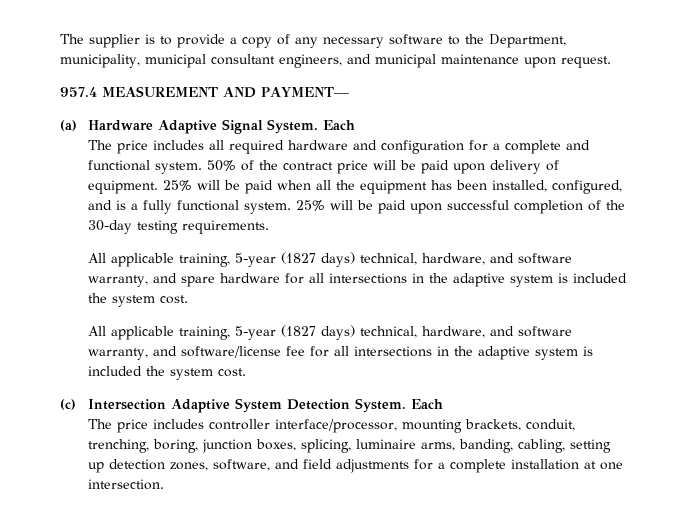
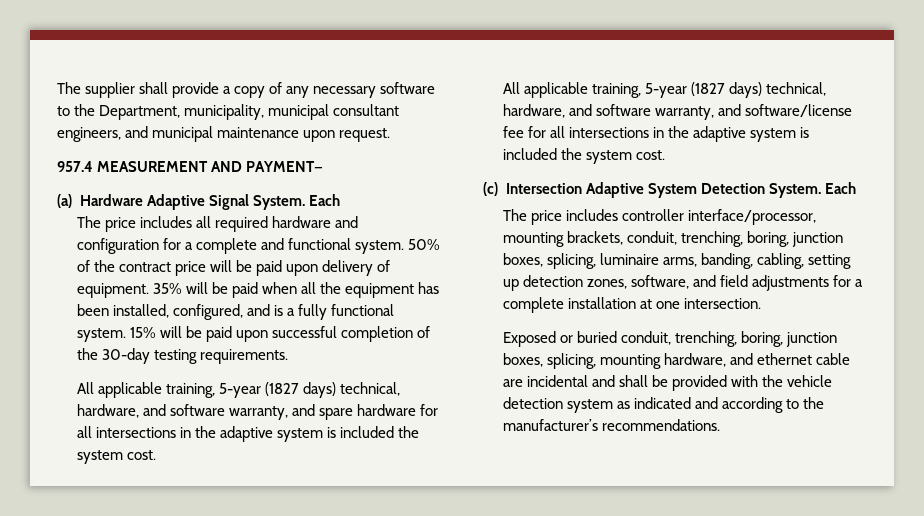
- The supplier is to provide a copy of any necessary software to the Department, municipality, municipal consultant engineers, and municipal maintenance upon request.
+ The supplier shall provide a copy of any necessary software to the Department, municipality, municipal consultant engineers, and municipal maintenance upon request.
- 25% will be paid when all the equipment has been installed, configured, and is a fully functional system.
+ 35% will be paid when all the equipment has been installed, configured, and is a fully functional system.
- 25% will be paid upon successful completion of the 30-day testing requirements.
+ 15% will be paid upon successful completion of the 30-day testing requirements.
+ Exposed or buried conduit, trenching, boring, junction boxes, splicing, mounting hardware, and ethernet cable are incidental and shall be provided with the vehicle detection system as indicated and according to the manufacturer’s recommendations.

